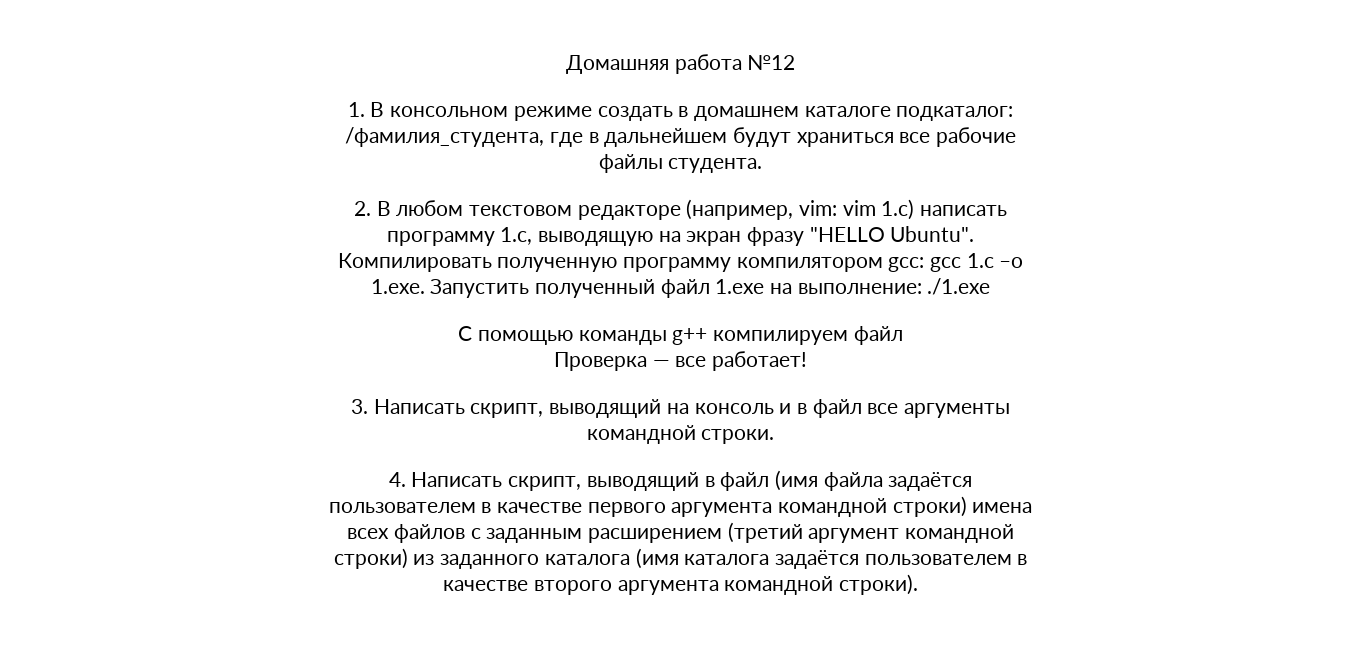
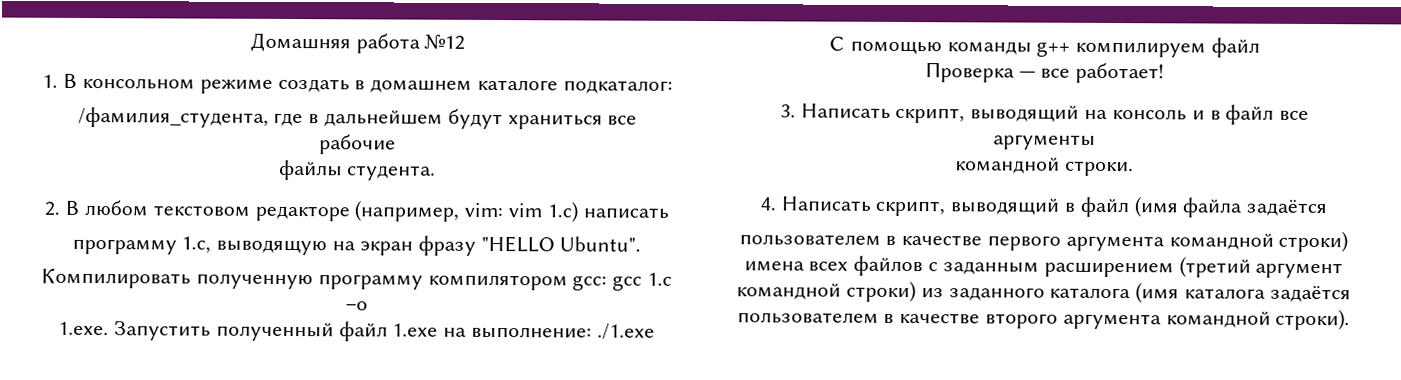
- пользователем в качестве первого аргумента командной строки) имена
- всех файлов с заданным расширением (третий аргумент командной
- строки) из заданного каталога (имя каталога задаётся пользователем в
- качестве второго аргумента командной строки).
+ пользователем в качестве первого аргумента командной строки) имена всех файлов с заданным расширением (третий аргумент командной строки) из заданного каталога (имя каталога задаётся пользователем в качестве второго аргумента командной строки).

